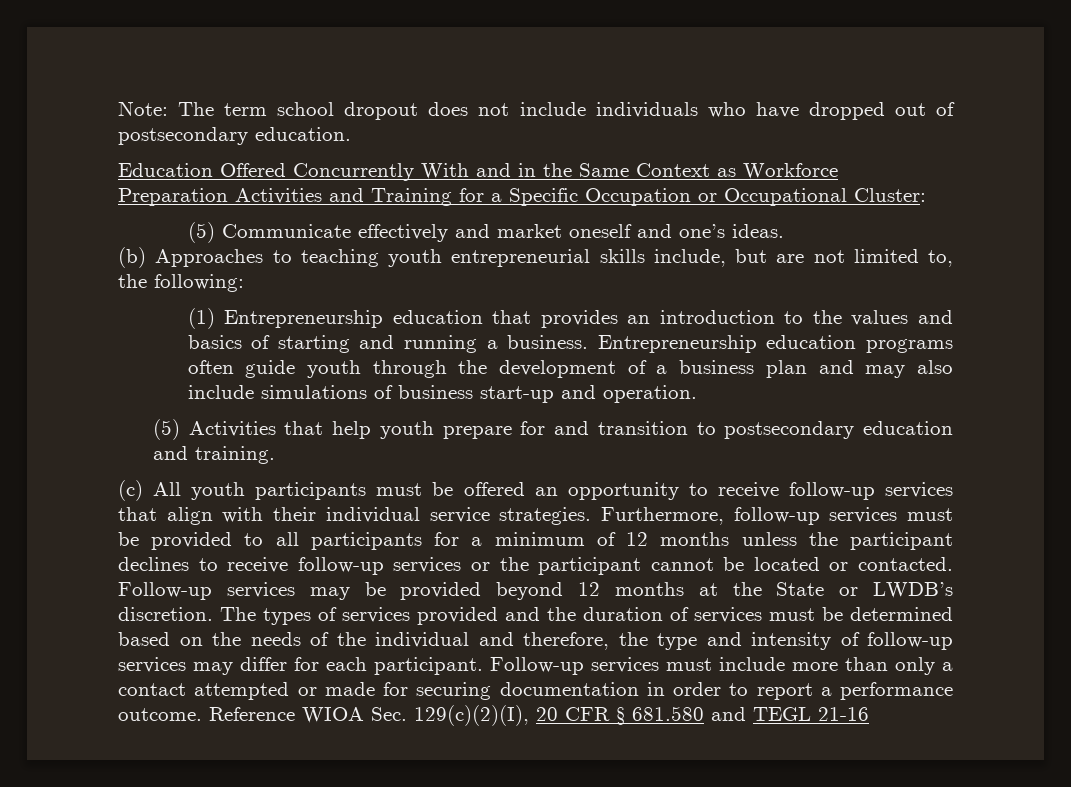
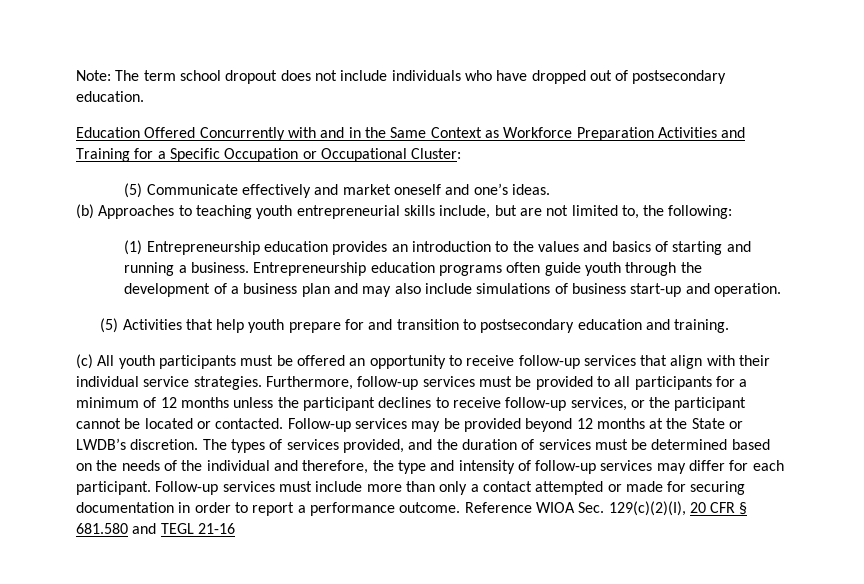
- Education Offered Concurrently With and in the Same Context as Workforce Preparation Activities and Training for a Specific Occupation or Occupational Cluster:
+ Education Offered Concurrently with and in the Same Context as Workforce Preparation Activities and Training for a Specific Occupation or Occupational Cluster:
- (1) Entrepreneurship education that provides an introduction to the values and basics of starting and running a business.
+ (1) Entrepreneurship education provides an introduction to the values and basics of starting and running a business.
- Furthermore, follow-up services must be provided to all participants for a minimum of 12 months unless the participant declines to receive follow-up services or the participant cannot be located or contacted.
+ Furthermore, follow-up services must be provided to all participants for a minimum of 12 months unless the participant declines to receive follow-up services, or the participant cannot be located or contacted.
- The types of services provided and the duration of services must be determined based on the needs of the individual and therefore, the type and intensity of follow-up services may differ for each participant.
+ The types of services provided, and the duration of services must be determined based on the needs of the individual and therefore, the type and intensity of follow-up services may differ for each participant.

